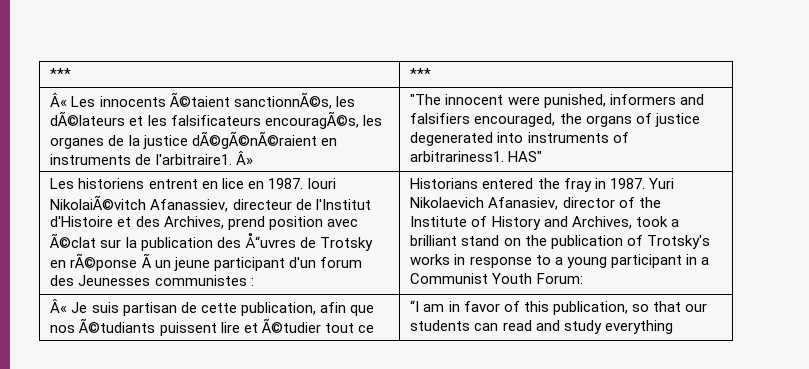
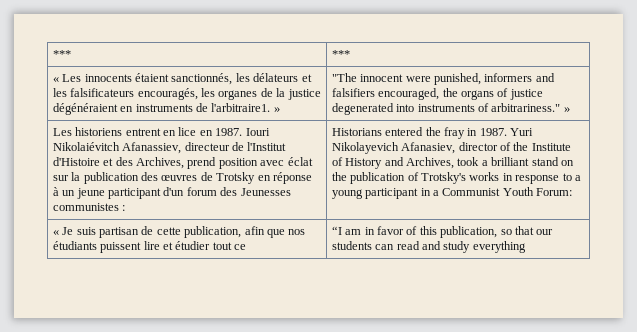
- Â« Les innocents Ã©taient sanctionnÃ©s, les dÃ©lateurs et les falsificateurs encouragÃ©s, les organes de la justice dÃ©gÃ©nÃ©raient en instruments de l'arbitraire1. Â» | "The innocent were punished, informers and falsifiers encouraged, the organs of justice degenerated into instruments of arbitrariness1. HAS"
+ « Les innocents étaient sanctionnés, les délateurs et les falsificateurs encouragés, les organes de la justice dégénéraient en instruments de l'arbitraire1. » | "The innocent were punished, informers and falsifiers encouraged, the organs of justice degenerated into instruments of arbitrariness." »
- Iouri NikolaiÃ©vitch Afanassiev, directeur de l'Institut d'Histoire et des Archives, prend position avec Ã©clat sur la publication des Å“uvres de Trotsky en rÃ©ponse Ã un jeune participant d'un forum des Jeunesses communistes :
+ Iouri Nikolaiévitch Afanassiev, directeur de l'Institut d'Histoire et des Archives, prend position avec éclat sur la publication des œuvres de Trotsky en réponse à un jeune participant d'un forum des Jeunesses communistes :
- Yuri Nikolaevich Afanasiev, director of the Institute of History and Archives, took a brilliant stand on the publication of Trotsky's works in response to a young participant in a Communist Youth Forum:
+ Yuri Nikolayevich Afanasiev, director of the Institute of History and Archives, took a brilliant stand on the publication of Trotsky's works in response to a young participant in a Communist Youth Forum:
- Â« Je suis partisan de cette publication, afin que nos Ã©tudiants puissent lire et Ã©tudier tout ce | “I am in favor of this publication, so that our students can read and study everything
+ « Je suis partisan de cette publication, afin que nos étudiants puissent lire et étudier tout ce | “I am in favor of this publication, so that our students can read and study everything

